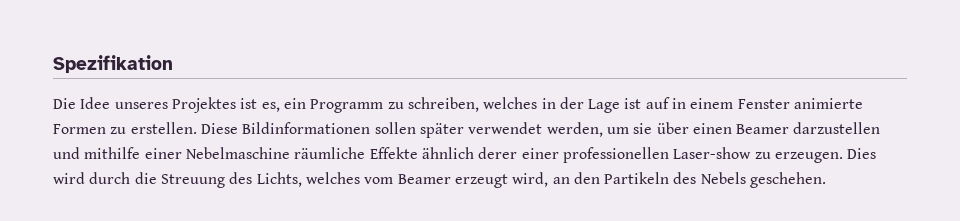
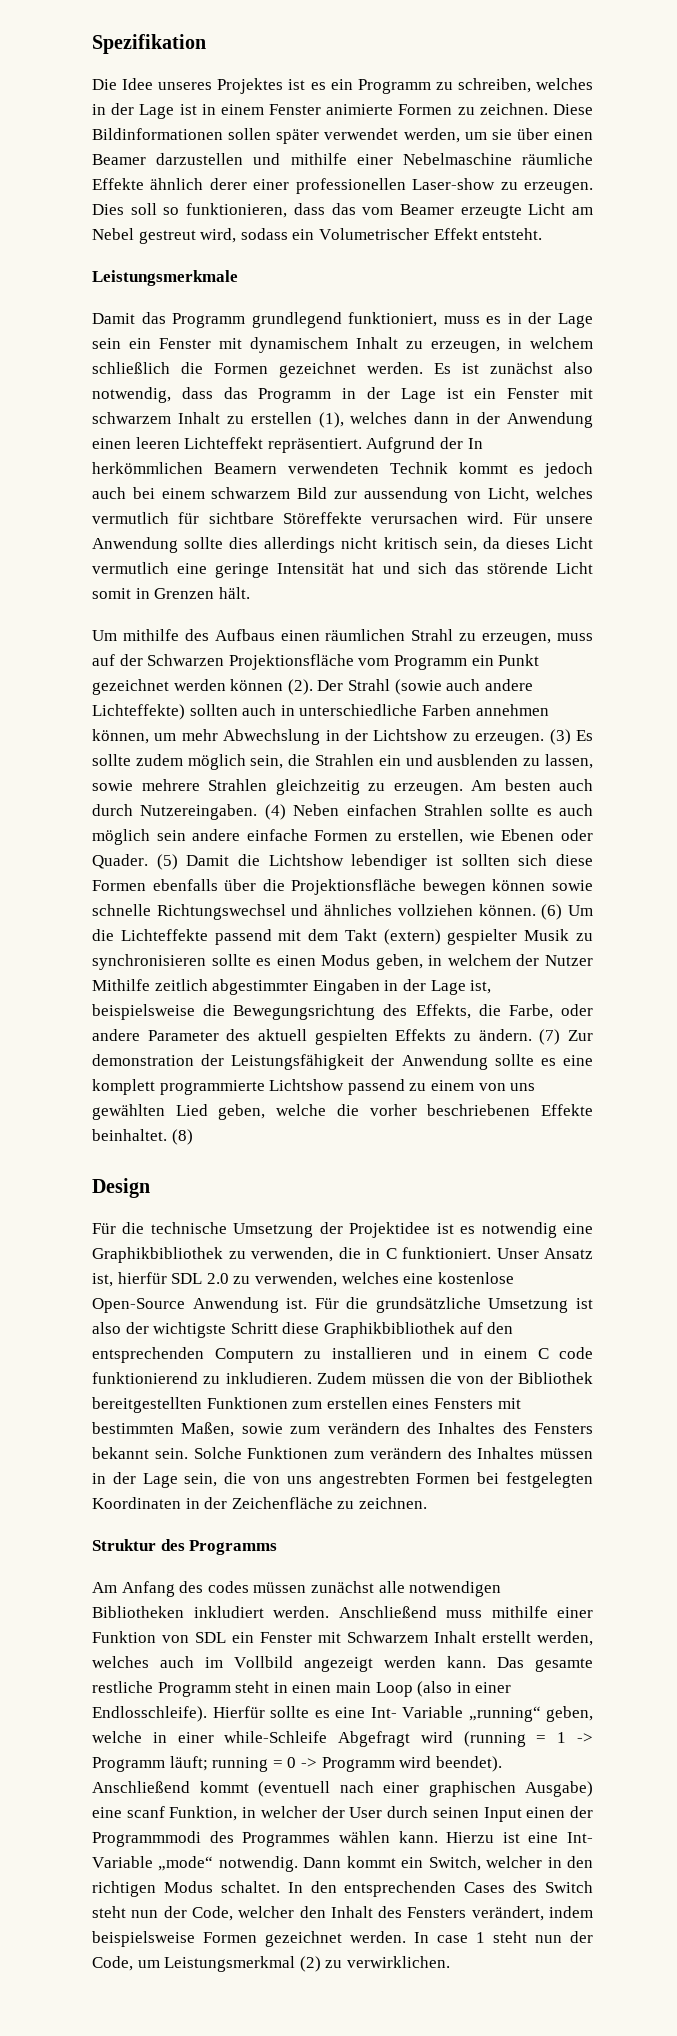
- Die Idee unseres Projektes ist es, ein Programm zu schreiben, welches in der Lage ist auf in einem Fenster animierte Formen zu erstellen.
+ Die Idee unseres Projektes ist es ein Programm zu schreiben, welches in der Lage ist in einem Fenster animierte Formen zu zeichnen.
- Dies wird durch die Streuung des Lichts, welches vom Beamer erzeugt wird, an den Partikeln des Nebels geschehen.
+ Dies soll so funktionieren, dass das vom Beamer erzeugte Licht am Nebel gestreut wird, sodass ein Volumetrischer Effekt entsteht.
+ Leistungsmerkmale
+ Damit das Programm grundlegend funktioniert, muss es in der Lage sein ein Fenster mit dynamischem Inhalt zu erzeugen, in welchem schließlich die Formen gezeichnet werden. Es ist zunächst also notwendig, dass das Programm in der Lage ist ein Fenster mit schwarzem Inhalt zu erstellen (1), welches dann in der Anwendung einen leeren Lichteffekt repräsentiert. Aufgrund der In herkömmlichen Beamern verwendeten Technik kommt es jedoch auch bei einem schwarzem Bild zur aussendung von Licht, welches vermutlich für sichtbare Störeffekte verursachen wird. Für unsere Anwendung sollte dies allerdings nicht kritisch sein, da dieses Licht vermutlich eine geringe Intensität hat und sich das störende Licht somit in Grenzen hält.
+ Um mithilfe des Aufbaus einen räumlichen Strahl zu erzeugen, muss auf der Schwarzen Projektionsfläche vom Programm ein Punkt gezeichnet werden können (2). Der Strahl (sowie auch andere Lichteffekte) sollten auch in unterschiedliche Farben annehmen können, um mehr Abwechslung in der Lichtshow zu erzeugen. (3) Es sollte zudem möglich sein, die Strahlen ein und ausblenden zu lassen, sowie mehrere Strahlen gleichzeitig zu erzeugen. Am besten auch durch Nutzereingaben. (4) Neben einfachen Strahlen sollte es auch möglich sein andere einfache Formen zu erstellen, wie Ebenen oder Quader. (5) Damit die Lichtshow lebendiger ist sollten sich diese Formen ebenfalls über die Projektionsfläche bewegen können sowie schnelle Richtungswechsel und ähnliches vollziehen können. (6) Um die Lichteffekte passend mit dem Takt (extern) gespielter Musik zu synchronisieren sollte es einen Modus geben, in welchem der Nutzer Mithilfe zeitlich abgestimmter Eingaben in der Lage ist, beispielsweise die Bewegungsrichtung des Effekts, die Farbe, oder andere Parameter des aktuell gespielten Effekts zu ändern. (7) Zur demonstration der Leistungsfähigkeit der Anwendung sollte es eine komplett programmierte Lichtshow passend zu einem von uns gewählten Lied geben, welche die vorher beschriebenen Effekte beinhaltet. (8)
+ Design
+ Für die technische Umsetzung der Projektidee ist es notwendig eine Graphikbibliothek zu verwenden, die in C funktioniert. Unser Ansatz ist, hierfür SDL 2.0 zu verwenden, welches eine kostenlose Open-Source Anwendung ist. Für die grundsätzliche Umsetzung ist also der wichtigste Schritt diese Graphikbibliothek auf den entsprechenden Computern zu installieren und in einem C code funktionierend zu inkludieren. Zudem müssen die von der Bibliothek bereitgestellten Funktionen zum erstellen eines Fensters mit bestimmten Maßen, sowie zum verändern des Inhaltes des Fensters bekannt sein. Solche Funktionen zum verändern des Inhaltes müssen in der Lage sein, die von uns angestrebten Formen bei festgelegten Koordinaten in der Zeichenfläche zu zeichnen.
+ Struktur des Programms
+ Am Anfang des codes müssen zunächst alle notwendigen Bibliotheken inkludiert werden. Anschließend muss mithilfe einer Funktion von SDL ein Fenster mit Schwarzem Inhalt erstellt werden, welches auch im Vollbild angezeigt werden kann. Das gesamte restliche Programm steht in einen main Loop (also in einer Endlosschleife). Hierfür sollte es eine Int- Variable „running“ geben, welche in einer while-Schleife Abgefragt wird (running = 1 -> Programm läuft; running = 0 -> Programm wird beendet). Anschließend kommt (eventuell nach einer graphischen Ausgabe) eine scanf Funktion, in welcher der User durch seinen Input einen der Programmmodi des Programmes wählen kann. Hierzu ist eine Int- Variable „mode“ notwendig. Dann kommt ein Switch, welcher in den richtigen Modus schaltet. In den entsprechenden Cases des Switch steht nun der Code, welcher den Inhalt des Fensters verändert, indem beispielsweise Formen gezeichnet werden. In case 1 steht nun der Code, um Leistungsmerkmal (2) zu verwirklichen.

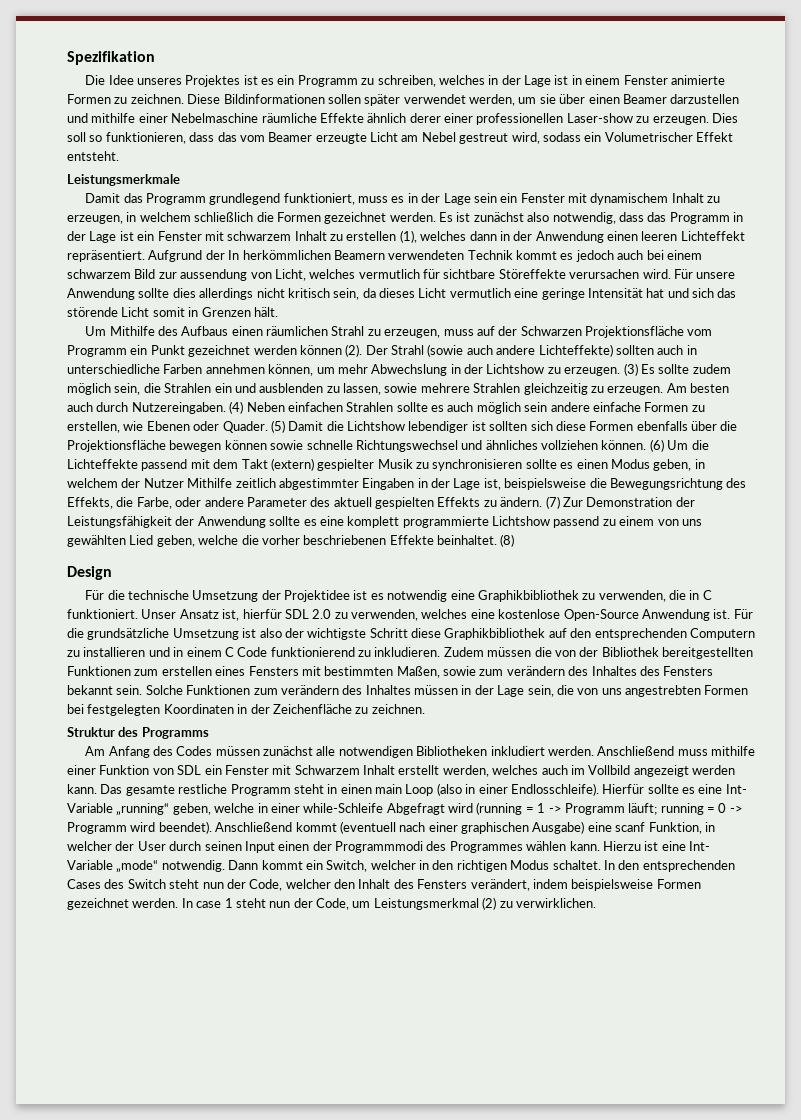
- Um mithilfe des Aufbaus einen räumlichen Strahl zu erzeugen, muss auf der Schwarzen Projektionsfläche vom Programm ein Punkt gezeichnet werden können (2).
+ Um Mithilfe des Aufbaus einen räumlichen Strahl zu erzeugen, muss auf der Schwarzen Projektionsfläche vom Programm ein Punkt gezeichnet werden können (2).
- (7) Zur demonstration der Leistungsfähigkeit der Anwendung sollte es eine komplett programmierte Lichtshow passend zu einem von uns gewählten Lied geben, welche die vorher beschriebenen Effekte beinhaltet.
+ (7) Zur Demonstration der Leistungsfähigkeit der Anwendung sollte es eine komplett programmierte Lichtshow passend zu einem von uns gewählten Lied geben, welche die vorher beschriebenen Effekte beinhaltet.
- Für die grundsätzliche Umsetzung ist also der wichtigste Schritt diese Graphikbibliothek auf den entsprechenden Computern zu installieren und in einem C code funktionierend zu inkludieren.
+ Für die grundsätzliche Umsetzung ist also der wichtigste Schritt diese Graphikbibliothek auf den entsprechenden Computern zu installieren und in einem C Code funktionierend zu inkludieren.
- Am Anfang des codes müssen zunächst alle notwendigen Bibliotheken inkludiert werden.
+ Am Anfang des Codes müssen zunächst alle notwendigen Bibliotheken inkludiert werden.

